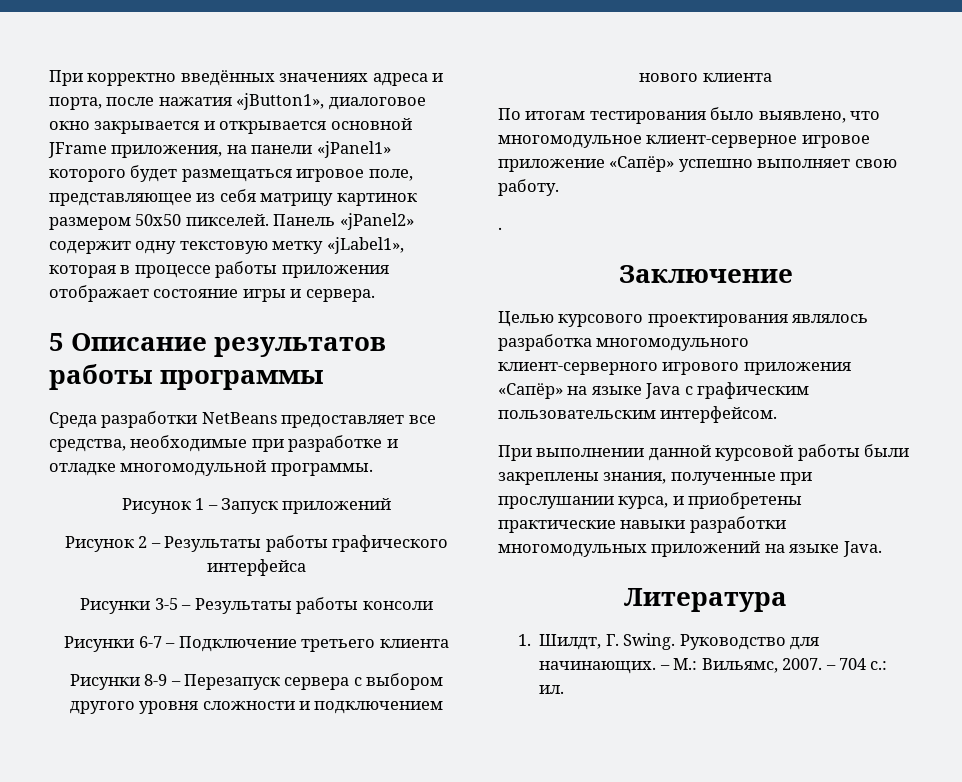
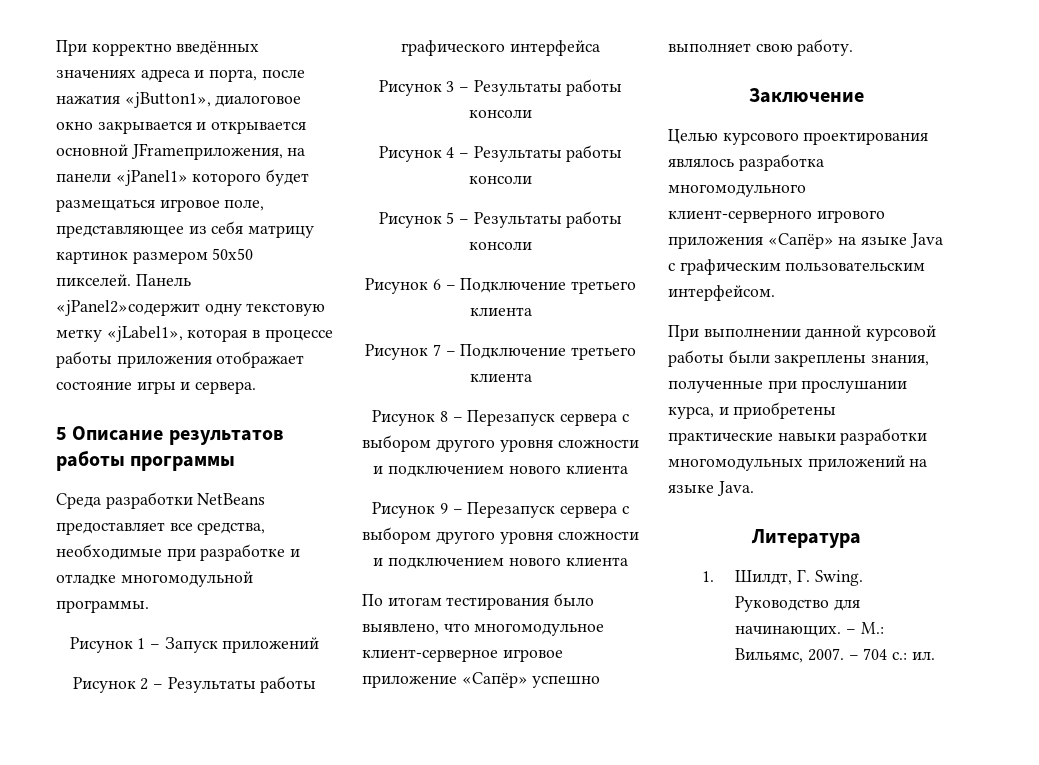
- При корректно введённых значениях адреса и порта, после нажатия «jButton1», диалоговое окно закрывается и открывается основной JFrame приложения, на панели «jPanel1» которого будет размещаться игровое поле, представляющее из себя матрицу картинок размером 50x50 пикселей.
+ При корректно введённых значениях адреса и порта, после нажатия «jButton1», диалоговое окно закрывается и открывается основной JFrameприложения, на панели «jPanel1» которого будет размещаться игровое поле, представляющее из себя матрицу картинок размером 50x50 пикселей.
- Панель «jPanel2» содержит одну текстовую метку «jLabel1», которая в процессе работы приложения отображает состояние игры и сервера.
+ Панель «jPanel2»содержит одну текстовую метку «jLabel1», которая в процессе работы приложения отображает состояние игры и сервера.
- Рисунки 3-5 – Результаты работы консоли
- Рисунки 6-7 – Подключение третьего клиента
- Рисунки 8-9 – Перезапуск сервера с выбором другого уровня сложности и подключением нового клиента
+ Рисунок 3 – Результаты работы консоли
+ Рисунок 4 – Результаты работы консоли
+ Рисунок 5 – Результаты работы консоли
+ Рисунок 6 – Подключение третьего клиента
+ Рисунок 7 – Подключение третьего клиента
+ Рисунок 8 – Перезапуск сервера с выбором другого уровня сложности и подключением нового клиента
+ Рисунок 9 – Перезапуск сервера с выбором другого уровня сложности и подключением нового клиента
- .

